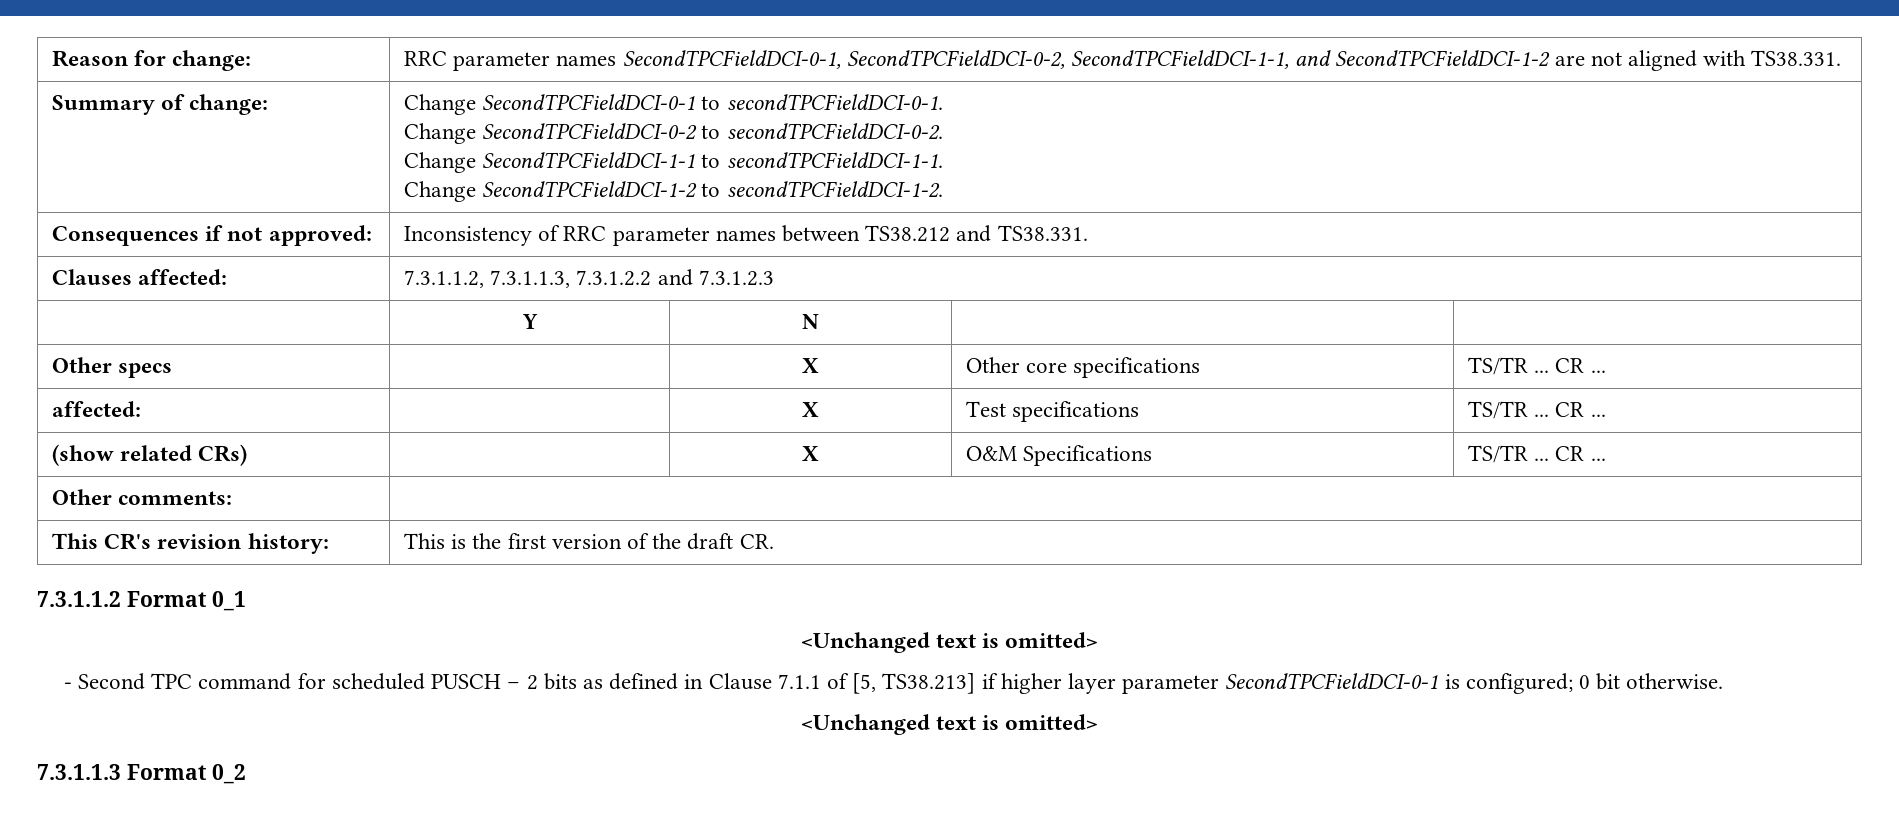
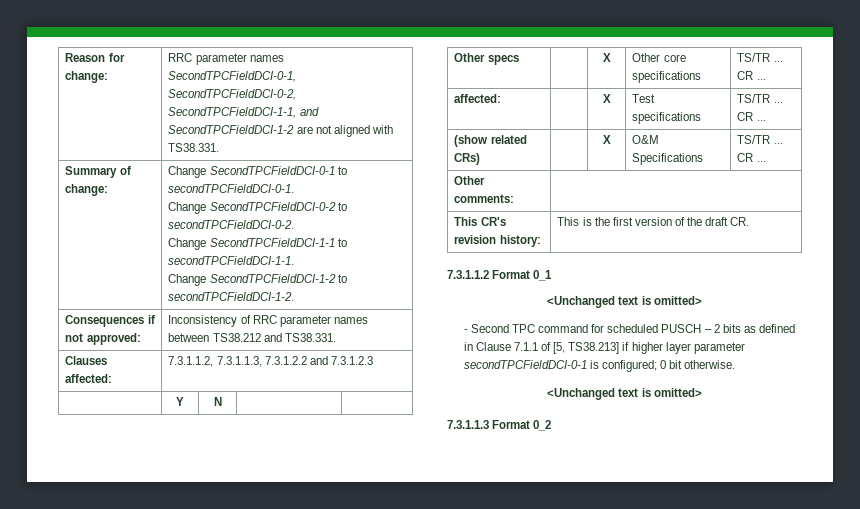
- - Second TPC command for scheduled PUSCH – 2 bits as defined in Clause 7.1.1 of [5, TS38.213] if higher layer parameter SecondTPCFieldDCI-0-1 is configured; 0 bit otherwise.
+ - Second TPC command for scheduled PUSCH – 2 bits as defined in Clause 7.1.1 of [5, TS38.213] if higher layer parameter secondTPCFieldDCI-0-1 is configured; 0 bit otherwise.

